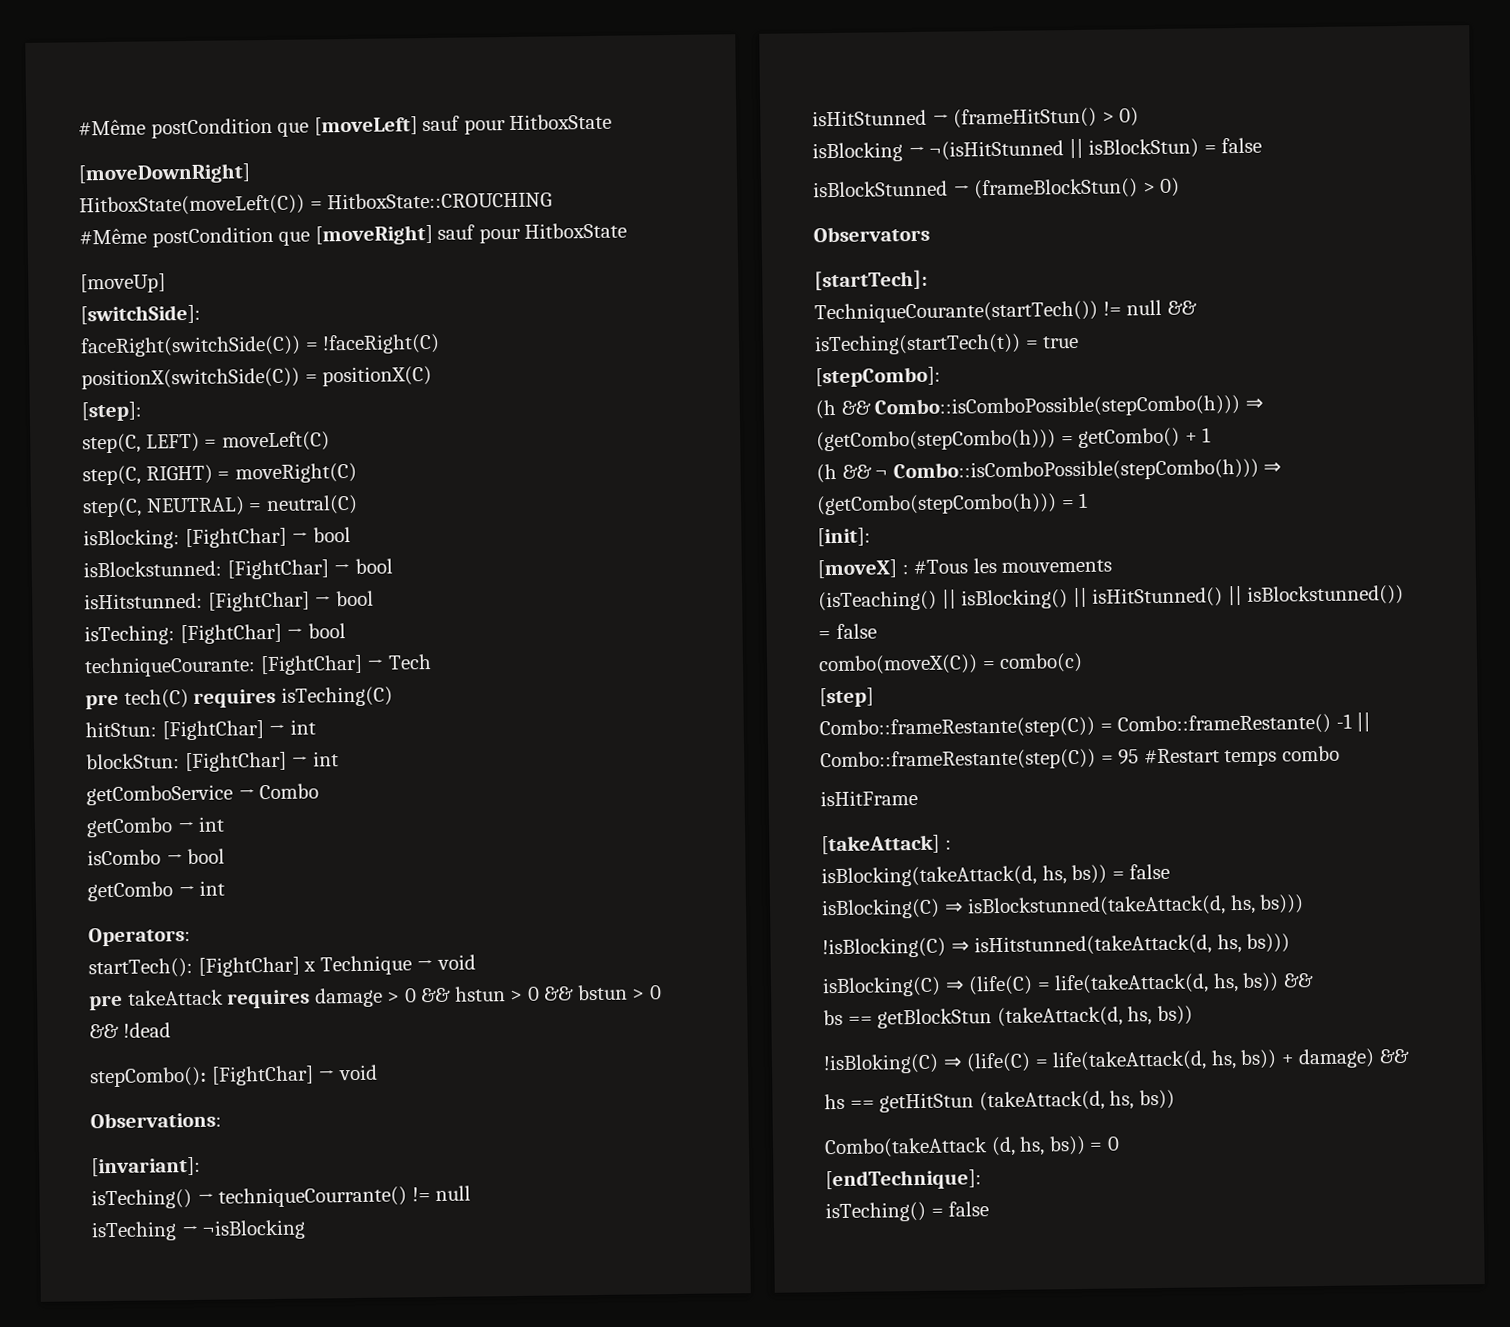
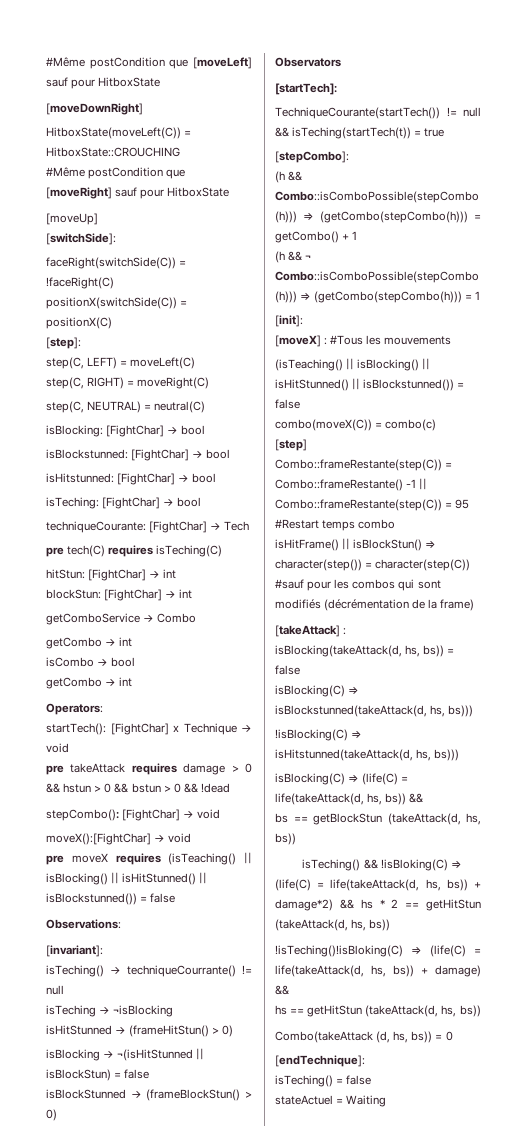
+ moveX():[FightChar] → void
+ pre moveX requires (isTeaching() || isBlocking() || isHitStunned() || isBlockstunned()) = false
- isHitFrame
+ isHitFrame() || isBlockStun() ⇒ character(step()) = character(step(C)) #sauf pour les combos qui sont modifiés (décrémentation de la frame)
- !isBloking(C) ⇒ (life(C) = life(takeAttack(d, hs, bs)) + damage) &&
+ isTeching() && !isBloking(C) ⇒ (life(C) = life(takeAttack(d, hs, bs)) + damage*2) && hs * 2 == getHitStun (takeAttack(d, hs, bs))
+ !isTeching()!isBloking(C) ⇒ (life(C) = life(takeAttack(d, hs, bs)) + damage) &&
+ stateActuel = Waiting

